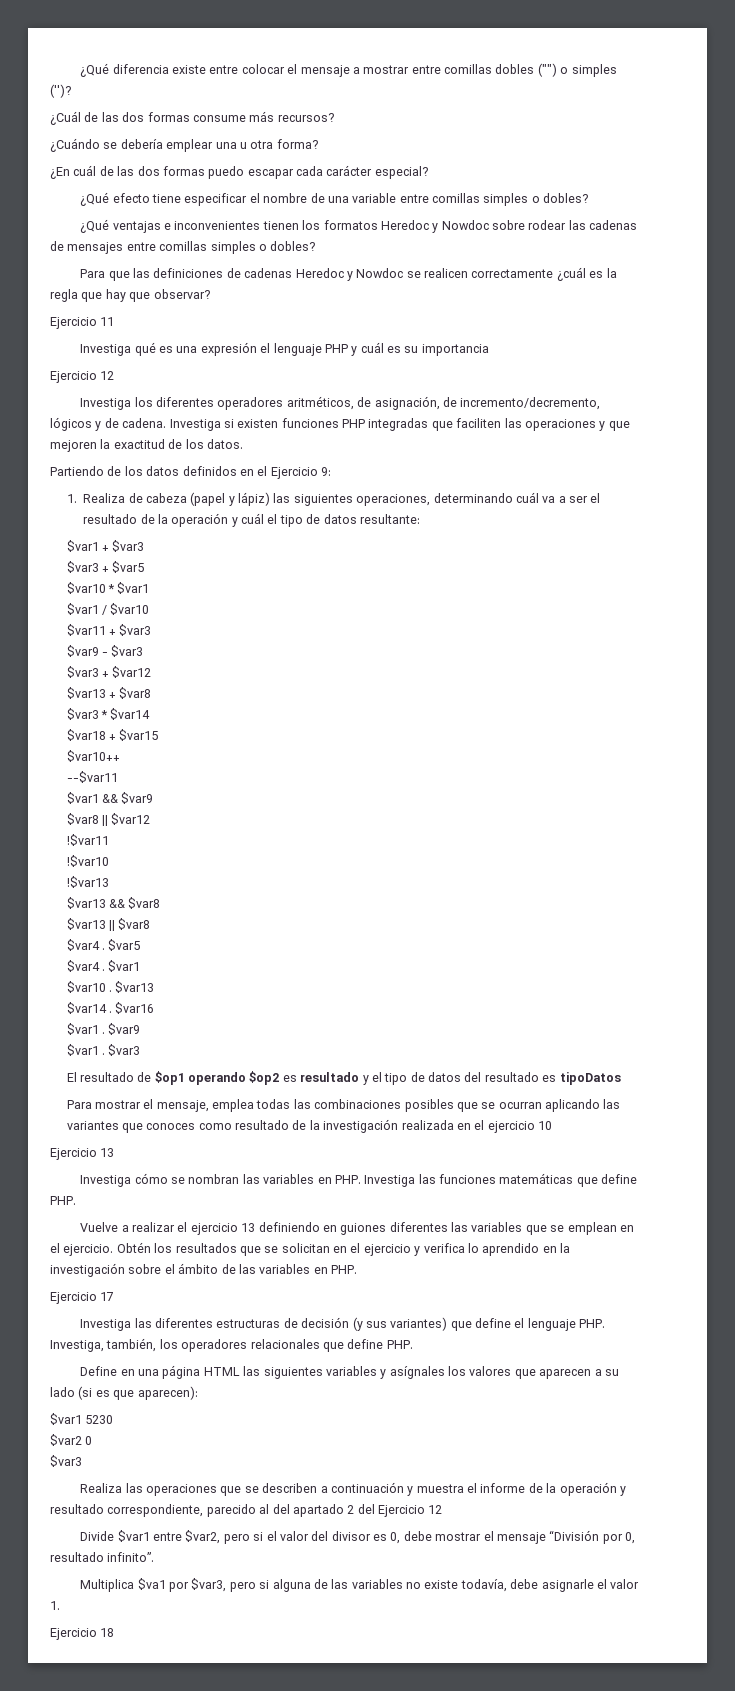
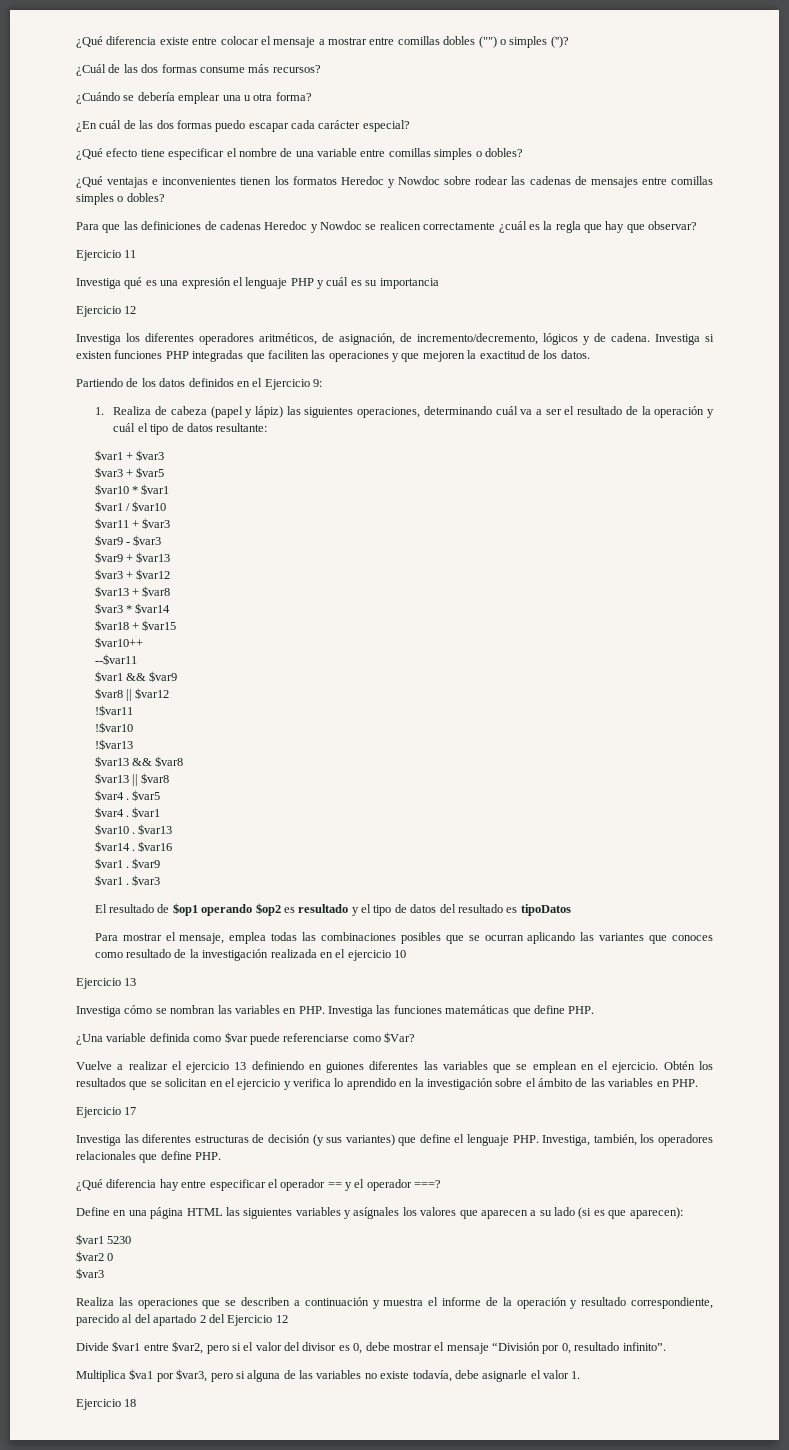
+ $var9 + $var13
+ ¿Una variable definida como $var puede referenciarse como $Var?
+ ¿Qué diferencia hay entre especificar el operador == y el operador ===?

